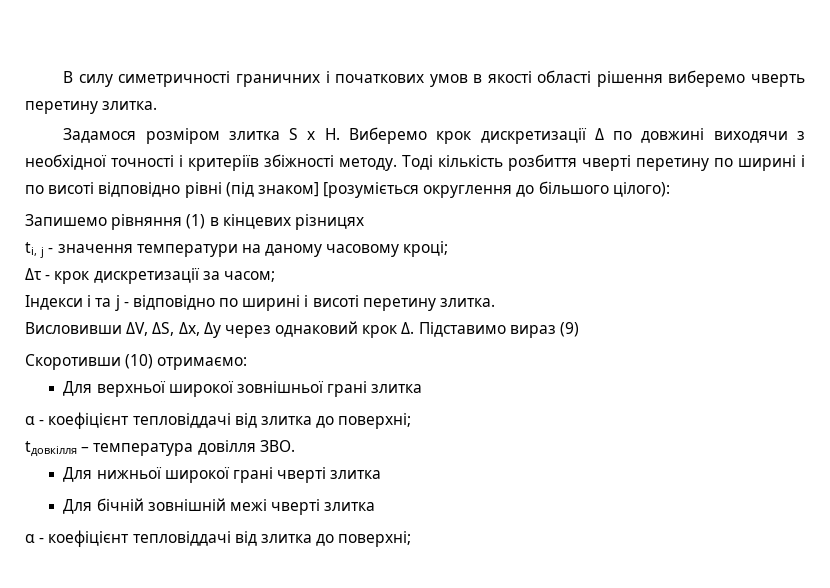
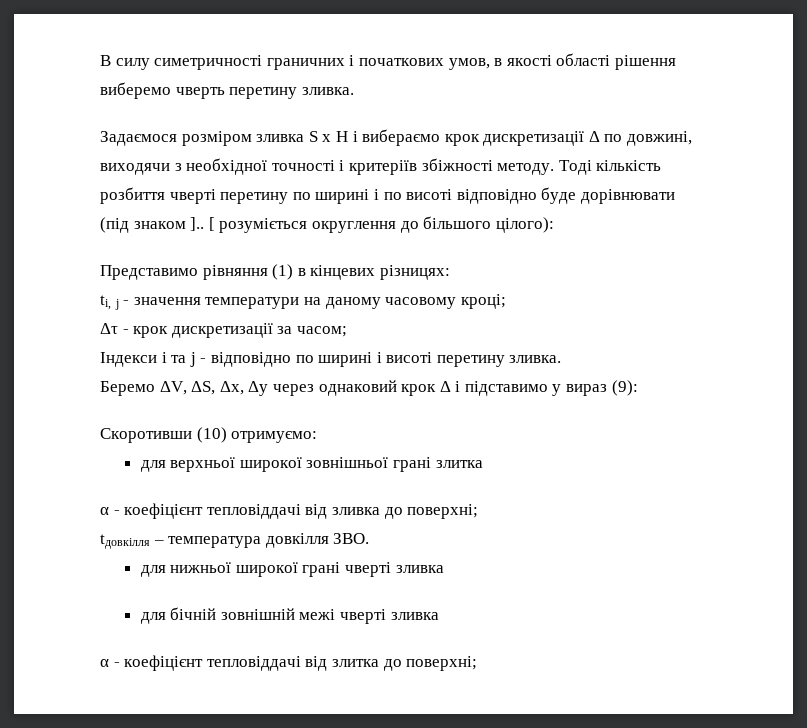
- В силу симетричності граничних і початкових умов в якості області рішення виберемо чверть перетину злитка.
- Задамося розміром злитка S x H. Виберемо крок дискретизації Δ по довжині виходячи з необхідної точності і критеріїв збіжності методу.
+ В силу симетричності граничних і початкових умов, в якості області рішення виберемо чверть перетину зливка.
+ Задаємося розміром зливка S x H і вибераємо крок дискретизації Δ по довжині, виходячи з необхідної точності і критеріїв збіжності методу.
- Тоді кількість розбиття чверті перетину по ширині і по висоті відповідно рівні (під знаком] [розуміється округлення до більшого цілого):
+ Тоді кількість розбиття чверті перетину по ширині і по висоті відповідно буде дорівнювати (під знаком ].. [ розуміється округлення до більшого цілого):
- Запишемо рівняння (1) в кінцевих різницях
+ Представимо рівняння (1) в кінцевих різницях:
- Індекси i та j - відповідно по ширині і висоті перетину злитка.
- Висловивши ΔV, ΔS, Δx, Δy через однаковий крок Δ. Підставимо вираз (9)
+ Індекси i та j - відповідно по ширині і висоті перетину зливка.
+ Беремо ΔV, ΔS, Δx, Δy через однаковий крок Δ і підставимо у вираз (9):
- Скоротивши (10) отримаємо:
- Для верхньої широкої зовнішньої грані злитка
- α - коефіцієнт тепловіддачі від злитка до поверхні;
+ Скоротивши (10) отримуємо:
+ для верхньої широкої зовнішньої грані злитка
+ α - коефіцієнт тепловіддачі від зливка до поверхні;
- tдовкілля – температура довілля ЗВО.
+ tдовкілля – температура довкілля ЗВО.
- Для нижньої широкої грані чверті злитка
- Для бічній зовнішній межі чверті злитка
+ для нижньої широкої грані чверті зливка
+ для бічній зовнішній межі чверті зливка

